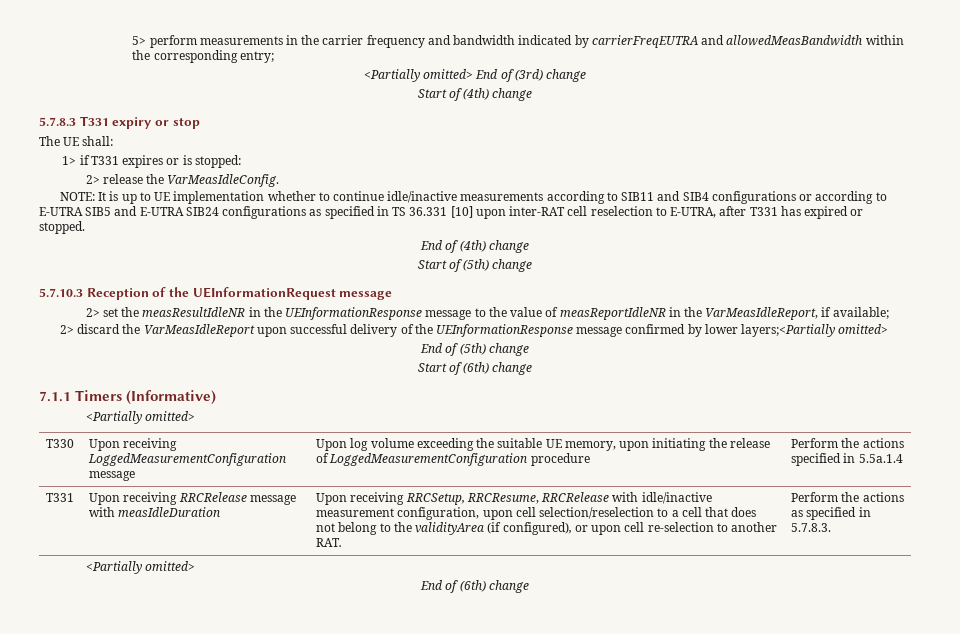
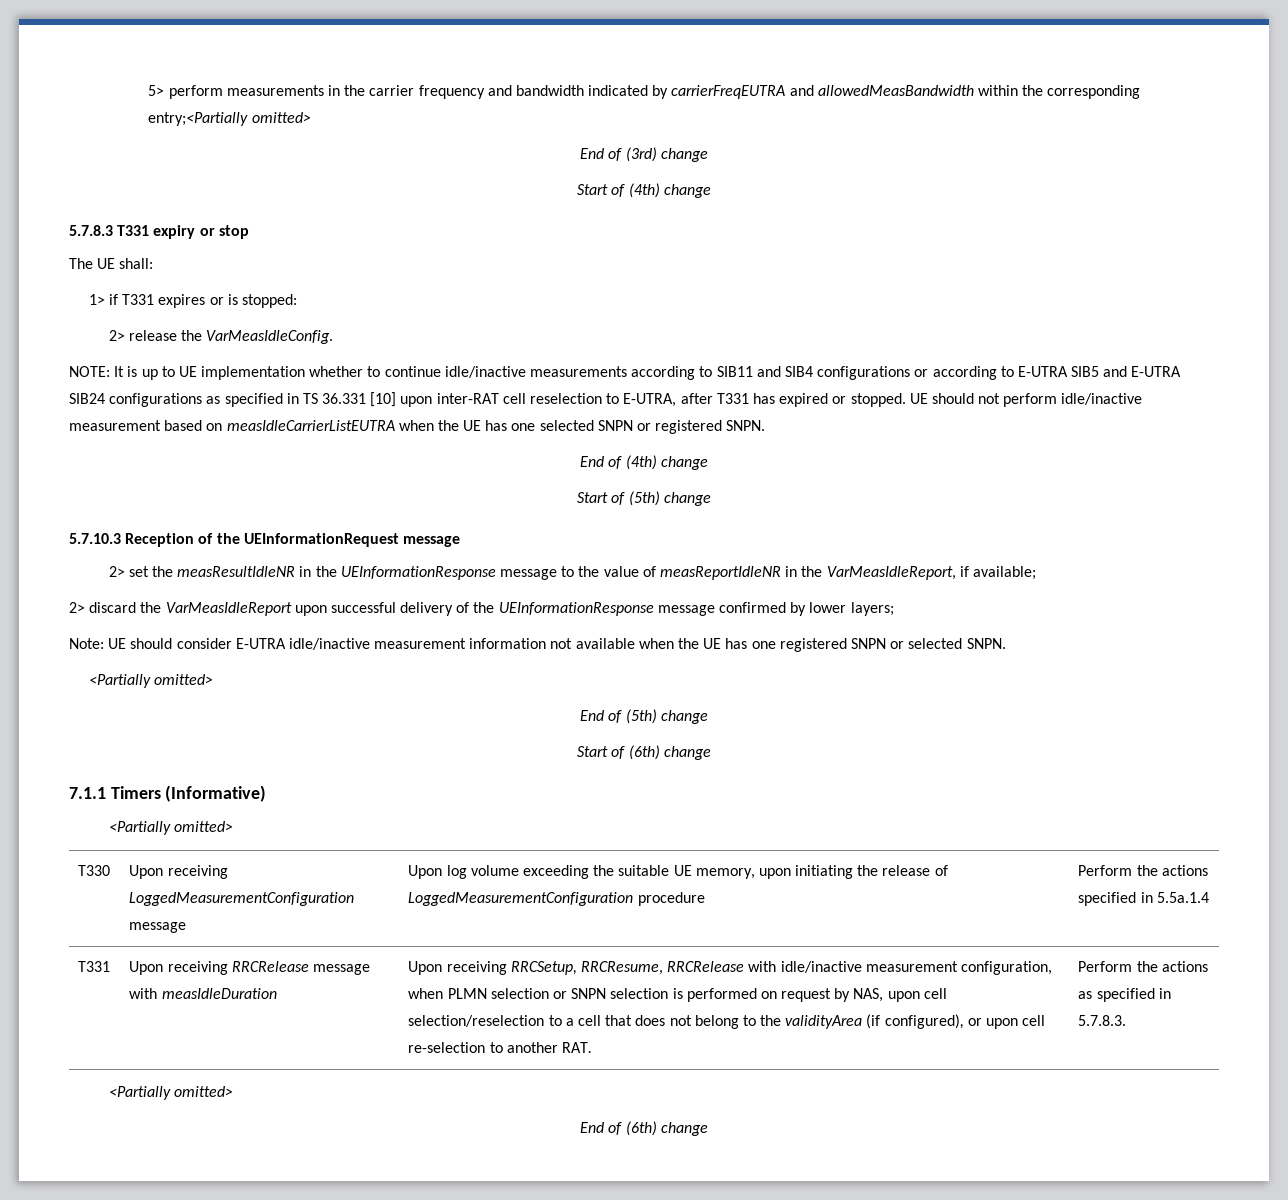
- 5> perform measurements in the carrier frequency and bandwidth indicated by carrierFreqEUTRA and allowedMeasBandwidth within the corresponding entry;
- <Partially omitted> End of (3rd) change
+ 5> perform measurements in the carrier frequency and bandwidth indicated by carrierFreqEUTRA and allowedMeasBandwidth within the corresponding entry;<Partially omitted>
+ End of (3rd) change
+ UE should not perform idle/inactive measurement based on measIdleCarrierListEUTRA when the UE has one selected SNPN or registered SNPN.
- 2> discard the VarMeasIdleReport upon successful delivery of the UEInformationResponse message confirmed by lower layers;<Partially omitted>
+ 2> discard the VarMeasIdleReport upon successful delivery of the UEInformationResponse message confirmed by lower layers;
+ Note: UE should consider E-UTRA idle/inactive measurement information not available when the UE has one registered SNPN or selected SNPN.
+ <Partially omitted>
- Upon receiving RRCSetup, RRCResume, RRCRelease with idle/inactive measurement configuration, upon cell selection/reselection to a cell that does not belong to the validityArea (if configured), or upon cell re-selection to another RAT.
+ Upon receiving RRCSetup, RRCResume, RRCRelease with idle/inactive measurement configuration, when PLMN selection or SNPN selection is performed on request by NAS, upon cell selection/reselection to a cell that does not belong to the validityArea (if configured), or upon cell re-selection to another RAT.

